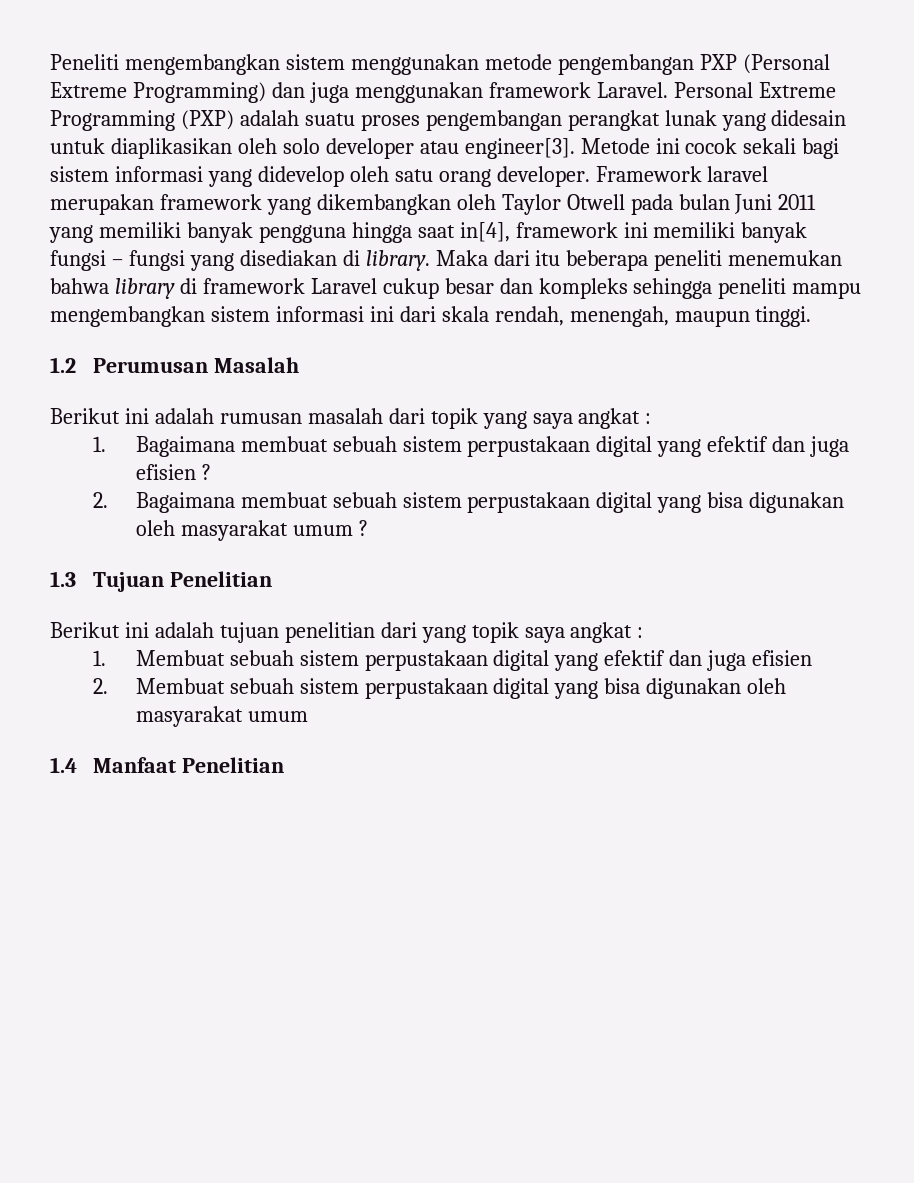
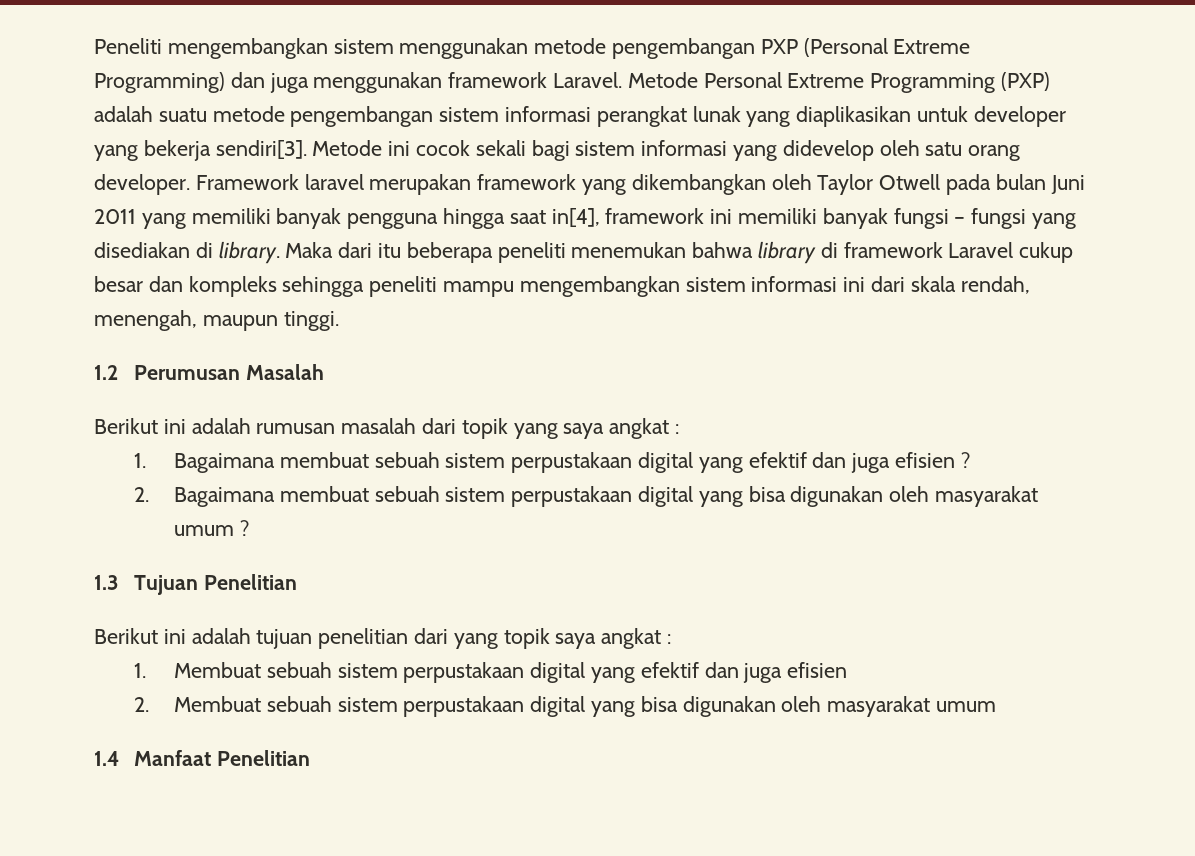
- Personal Extreme Programming (PXP) adalah suatu proses pengembangan perangkat lunak yang didesain untuk diaplikasikan oleh solo developer atau engineer[3].
+ Metode Personal Extreme Programming (PXP) adalah suatu metode pengembangan sistem informasi perangkat lunak yang diaplikasikan untuk developer yang bekerja sendiri[3].

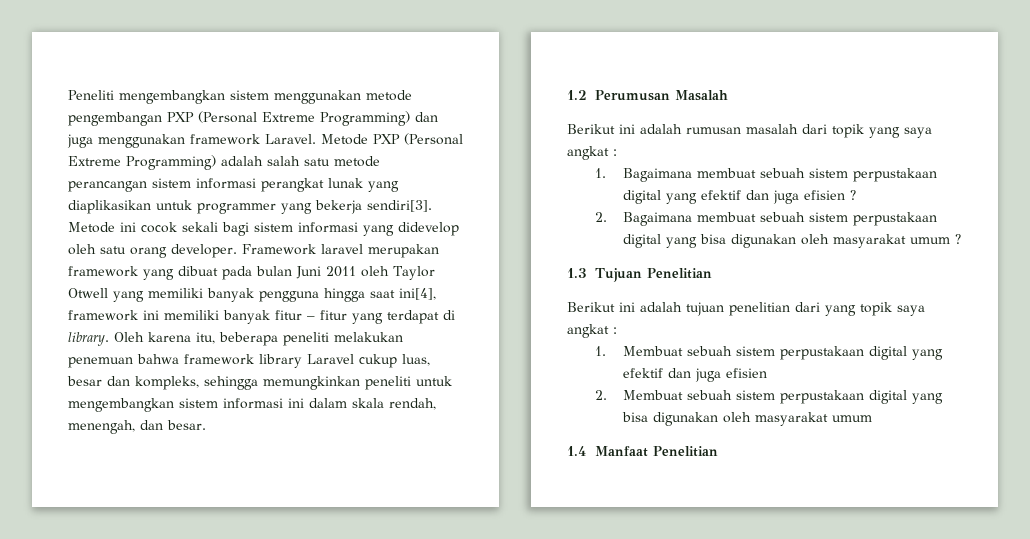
- Metode Personal Extreme Programming (PXP) adalah suatu metode pengembangan sistem informasi perangkat lunak yang diaplikasikan untuk developer yang bekerja sendiri[3].
+ Metode PXP (Personal Extreme Programming) adalah salah satu metode perancangan sistem informasi perangkat lunak yang diaplikasikan untuk programmer yang bekerja sendiri[3].
- Framework laravel merupakan framework yang dikembangkan oleh Taylor Otwell pada bulan Juni 2011 yang memiliki banyak pengguna hingga saat in[4], framework ini memiliki banyak fungsi – fungsi yang disediakan di library. Maka dari itu beberapa peneliti menemukan bahwa library di framework Laravel cukup besar dan kompleks sehingga peneliti mampu mengembangkan sistem informasi ini dari skala rendah, menengah, maupun tinggi.
+ Framework laravel merupakan framework yang dibuat pada bulan Juni 2011 oleh Taylor Otwell yang memiliki banyak pengguna hingga saat ini[4], framework ini memiliki banyak fitur – fitur yang terdapat di library. Oleh karena itu, beberapa peneliti melakukan penemuan bahwa framework library Laravel cukup luas, besar dan kompleks, sehingga memungkinkan peneliti untuk mengembangkan sistem informasi ini dalam skala rendah, menengah, dan besar.

